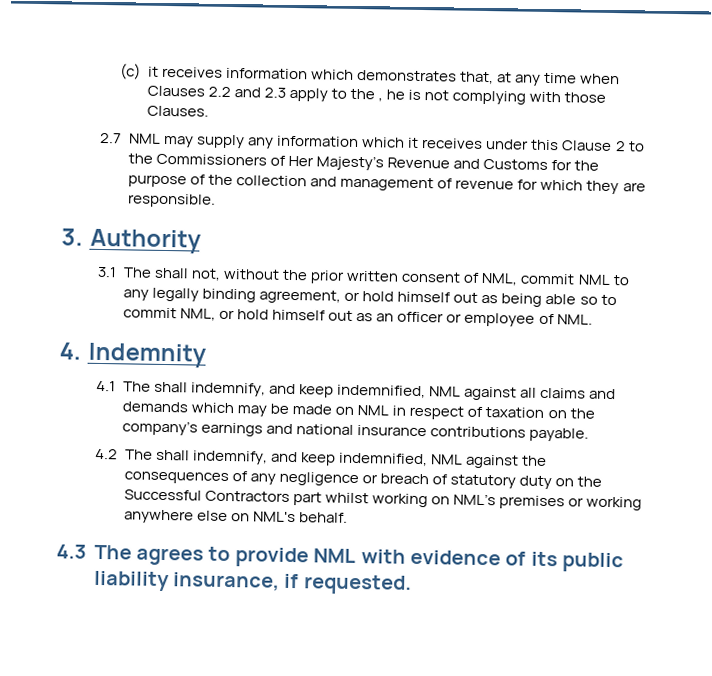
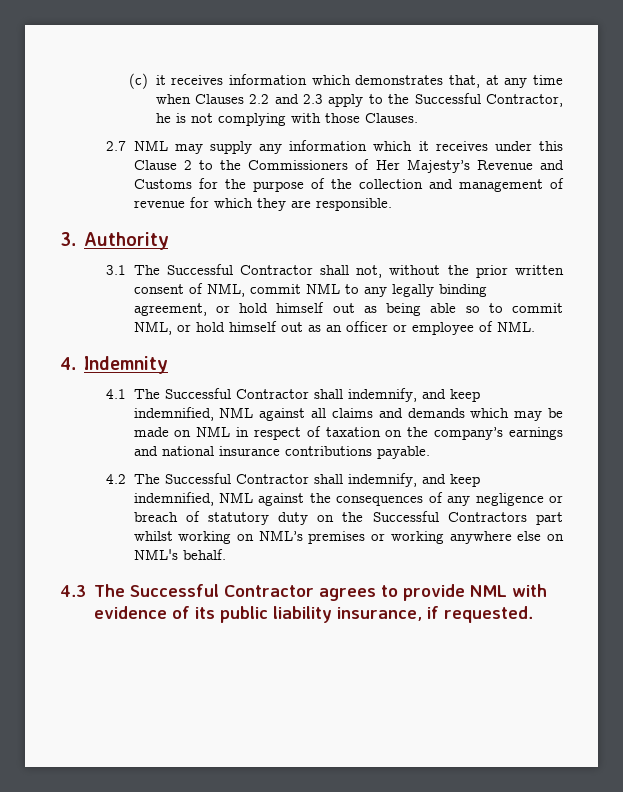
- (c) it receives information which demonstrates that, at any time when Clauses 2.2 and 2.3 apply to the , he is not complying with those Clauses.
+ (c) it receives information which demonstrates that, at any time when Clauses 2.2 and 2.3 apply to the Successful Contractor, he is not complying with those Clauses.
- 3.1 The shall not, without the prior written consent of NML, commit NML to any legally binding agreement, or hold himself out as being able so to commit NML, or hold himself out as an officer or employee of NML.
+ 3.1 The Successful Contractor shall not, without the prior written consent of NML, commit NML to any legally binding agreement, or hold himself out as being able so to commit NML, or hold himself out as an officer or employee of NML.
- 4.1 The shall indemnify, and keep indemnified, NML against all claims and demands which may be made on NML in respect of taxation on the company’s earnings and national insurance contributions payable.
+ 4.1 The Successful Contractor shall indemnify, and keep indemnified, NML against all claims and demands which may be made on NML in respect of taxation on the company’s earnings and national insurance contributions payable.
- 4.2 The shall indemnify, and keep indemnified, NML against the consequences of any negligence or breach of statutory duty on the Successful Contractors part whilst working on NML’s premises or working anywhere else on NML's behalf.
+ 4.2 The Successful Contractor shall indemnify, and keep indemnified, NML against the consequences of any negligence or breach of statutory duty on the Successful Contractors part whilst working on NML’s premises or working anywhere else on NML's behalf.
- 4.3 The agrees to provide NML with evidence of its public liability insurance, if requested.
+ 4.3 The Successful Contractor agrees to provide NML with evidence of its public liability insurance, if requested.

